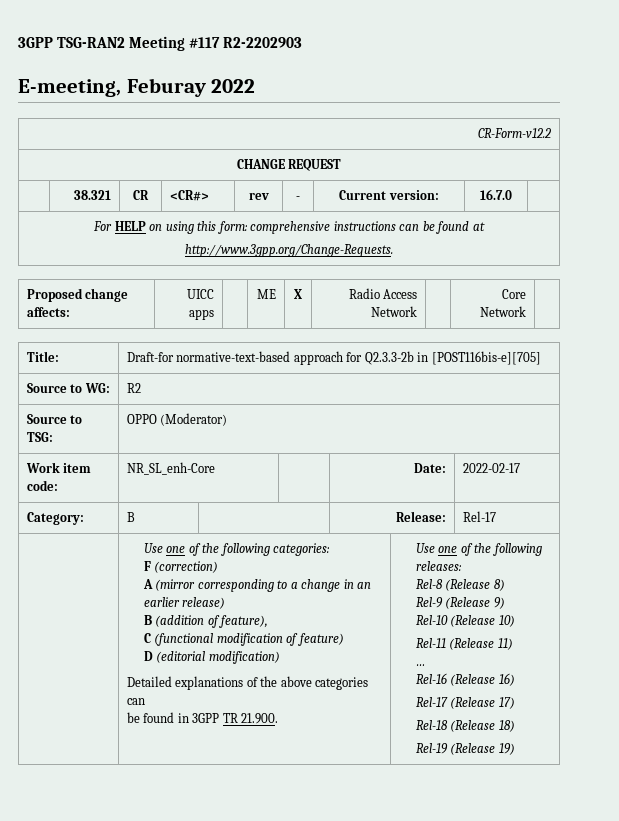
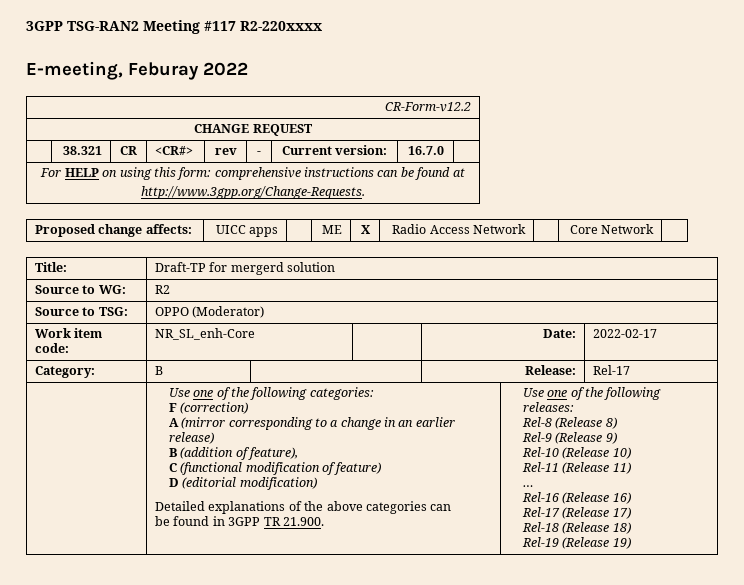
- 3GPP TSG-RAN2 Meeting #117 R2-2202903
+ 3GPP TSG-RAN2 Meeting #117 R2-220xxxx
- Title: | Draft-for normative-text-based approach for Q2.3.3-2b in [POST116bis-e][705]
+ Title: | Draft-TP for mergerd solution

